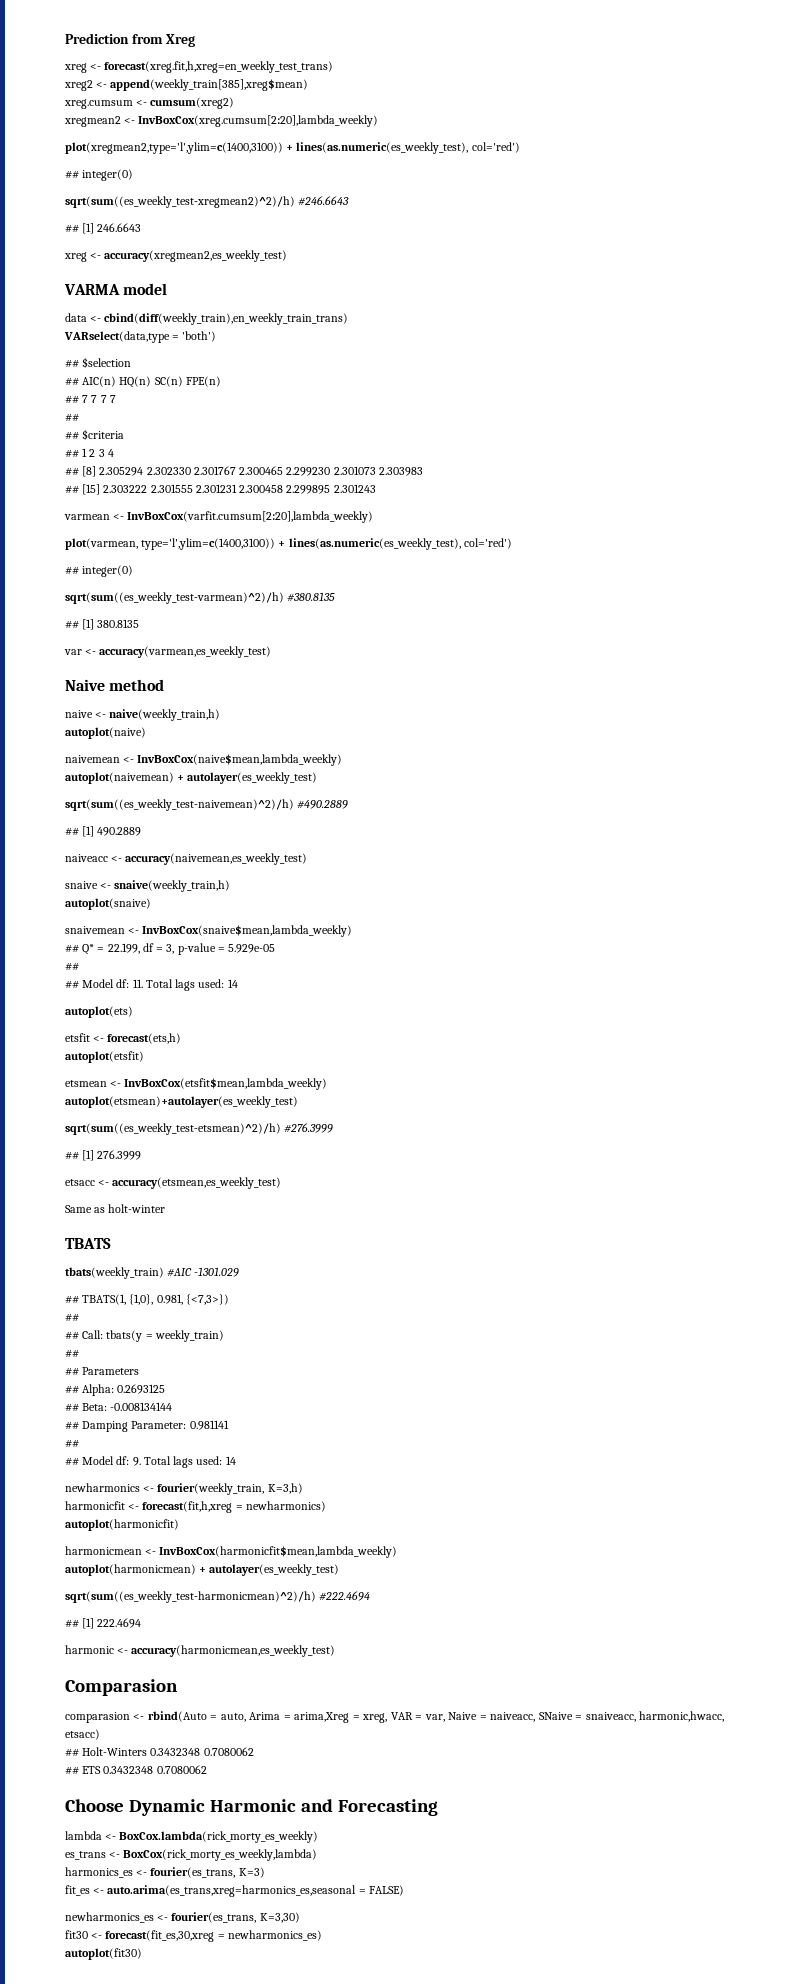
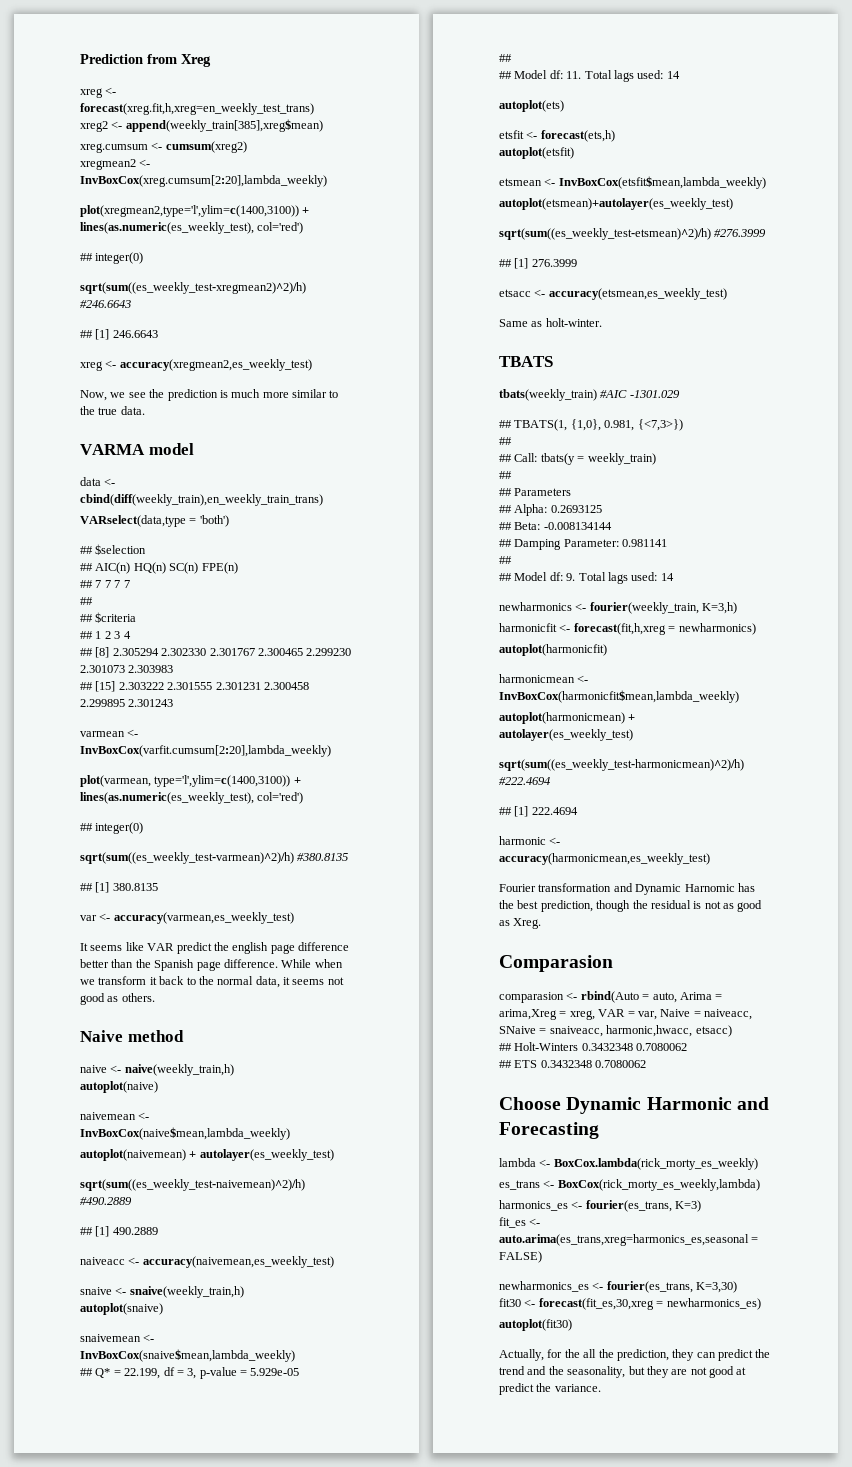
+ Now, we see the prediction is much more similar to the true data.
+ It seems like VAR predict the english page difference better than the Spanish page difference. While when we transform it back to the normal data, it seems not good as others.
- Same as holt-winter
+ Same as holt-winter.
+ Fourier transformation and Dynamic Harnomic has the best prediction, though the residual is not as good as Xreg.
+ Actually, for the all the prediction, they can predict the trend and the seasonality, but they are not good at predict the variance.

